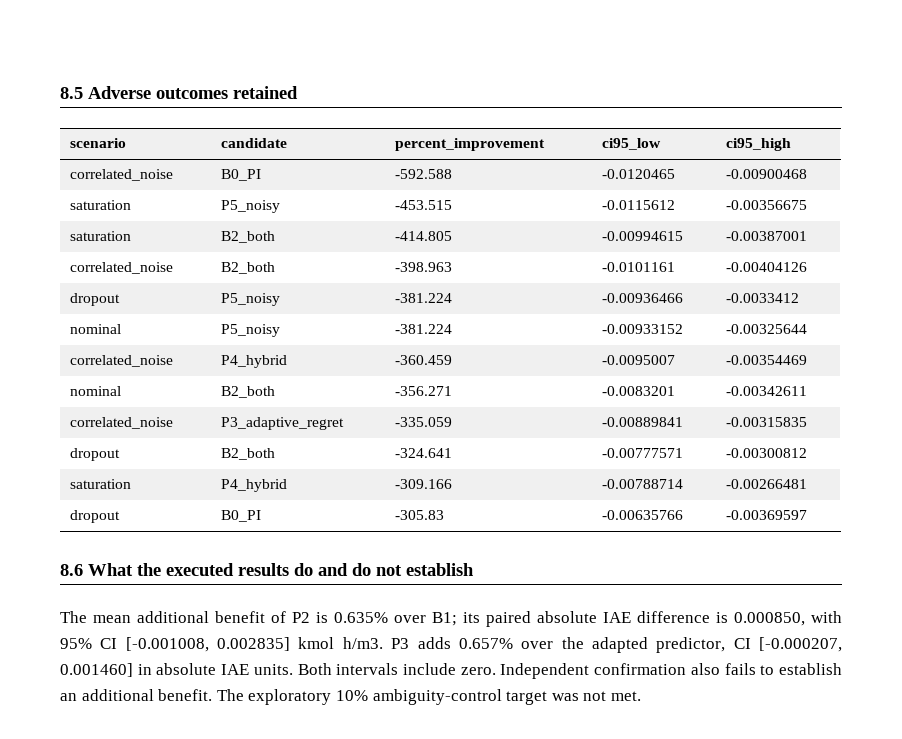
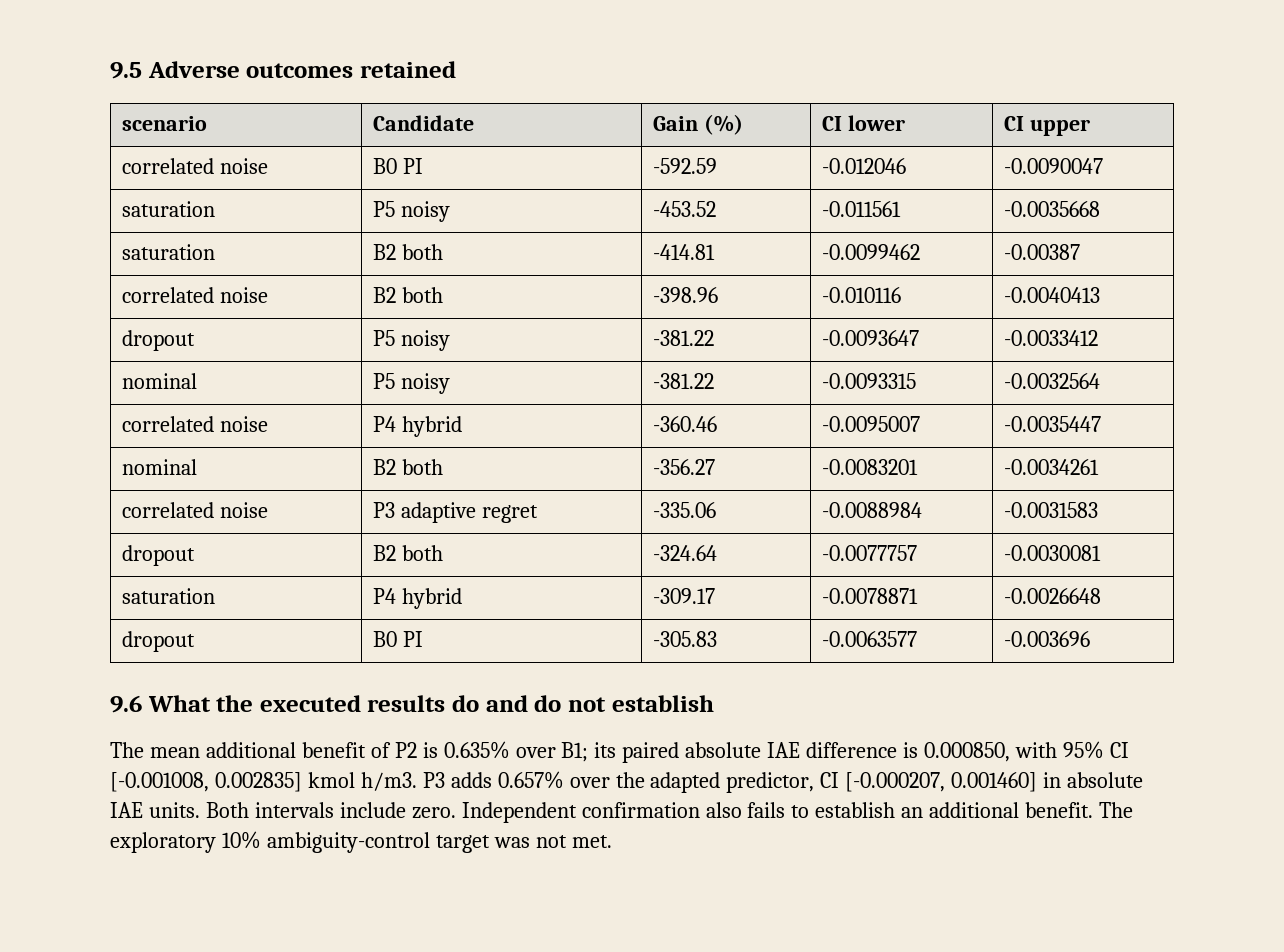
- 8.5 Adverse outcomes retained
+ 9.5 Adverse outcomes retained
- scenario | candidate | percent_improvement | ci95_low | ci95_high
- correlated_noise | B0_PI | -592.588 | -0.0120465 | -0.00900468
- saturation | P5_noisy | -453.515 | -0.0115612 | -0.00356675
- saturation | B2_both | -414.805 | -0.00994615 | -0.00387001
- correlated_noise | B2_both | -398.963 | -0.0101161 | -0.00404126
- dropout | P5_noisy | -381.224 | -0.00936466 | -0.0033412
- nominal | P5_noisy | -381.224 | -0.00933152 | -0.00325644
- correlated_noise | P4_hybrid | -360.459 | -0.0095007 | -0.00354469
- nominal | B2_both | -356.271 | -0.0083201 | -0.00342611
- correlated_noise | P3_adaptive_regret | -335.059 | -0.00889841 | -0.00315835
- dropout | B2_both | -324.641 | -0.00777571 | -0.00300812
- saturation | P4_hybrid | -309.166 | -0.00788714 | -0.00266481
- dropout | B0_PI | -305.83 | -0.00635766 | -0.00369597
- 8.6 What the executed results do and do not establish
+ scenario | Candidate | Gain (%) | CI lower | CI upper
+ correlated noise | B0 PI | -592.59 | -0.012046 | -0.0090047
+ saturation | P5 noisy | -453.52 | -0.011561 | -0.0035668
+ saturation | B2 both | -414.81 | -0.0099462 | -0.00387
+ correlated noise | B2 both | -398.96 | -0.010116 | -0.0040413
+ dropout | P5 noisy | -381.22 | -0.0093647 | -0.0033412
+ nominal | P5 noisy | -381.22 | -0.0093315 | -0.0032564
+ correlated noise | P4 hybrid | -360.46 | -0.0095007 | -0.0035447
+ nominal | B2 both | -356.27 | -0.0083201 | -0.0034261
+ correlated noise | P3 adaptive regret | -335.06 | -0.0088984 | -0.0031583
+ dropout | B2 both | -324.64 | -0.0077757 | -0.0030081
+ saturation | P4 hybrid | -309.17 | -0.0078871 | -0.0026648
+ dropout | B0 PI | -305.83 | -0.0063577 | -0.003696
+ 9.6 What the executed results do and do not establish

